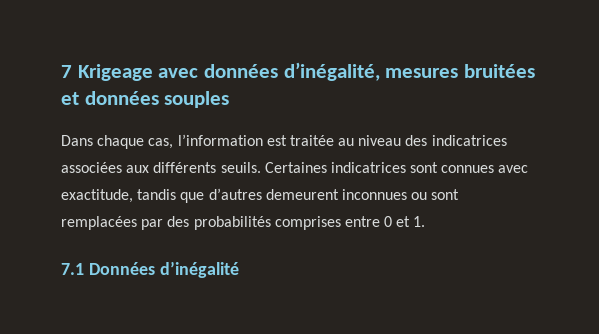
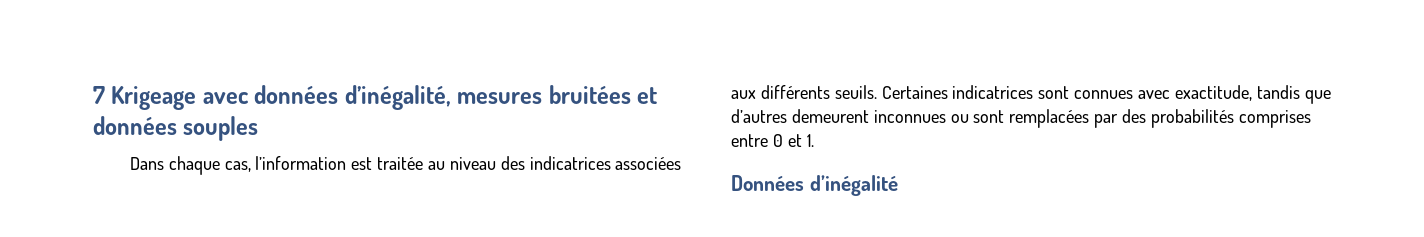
- 7.1 Données d’inégalité
+ Données d’inégalité

